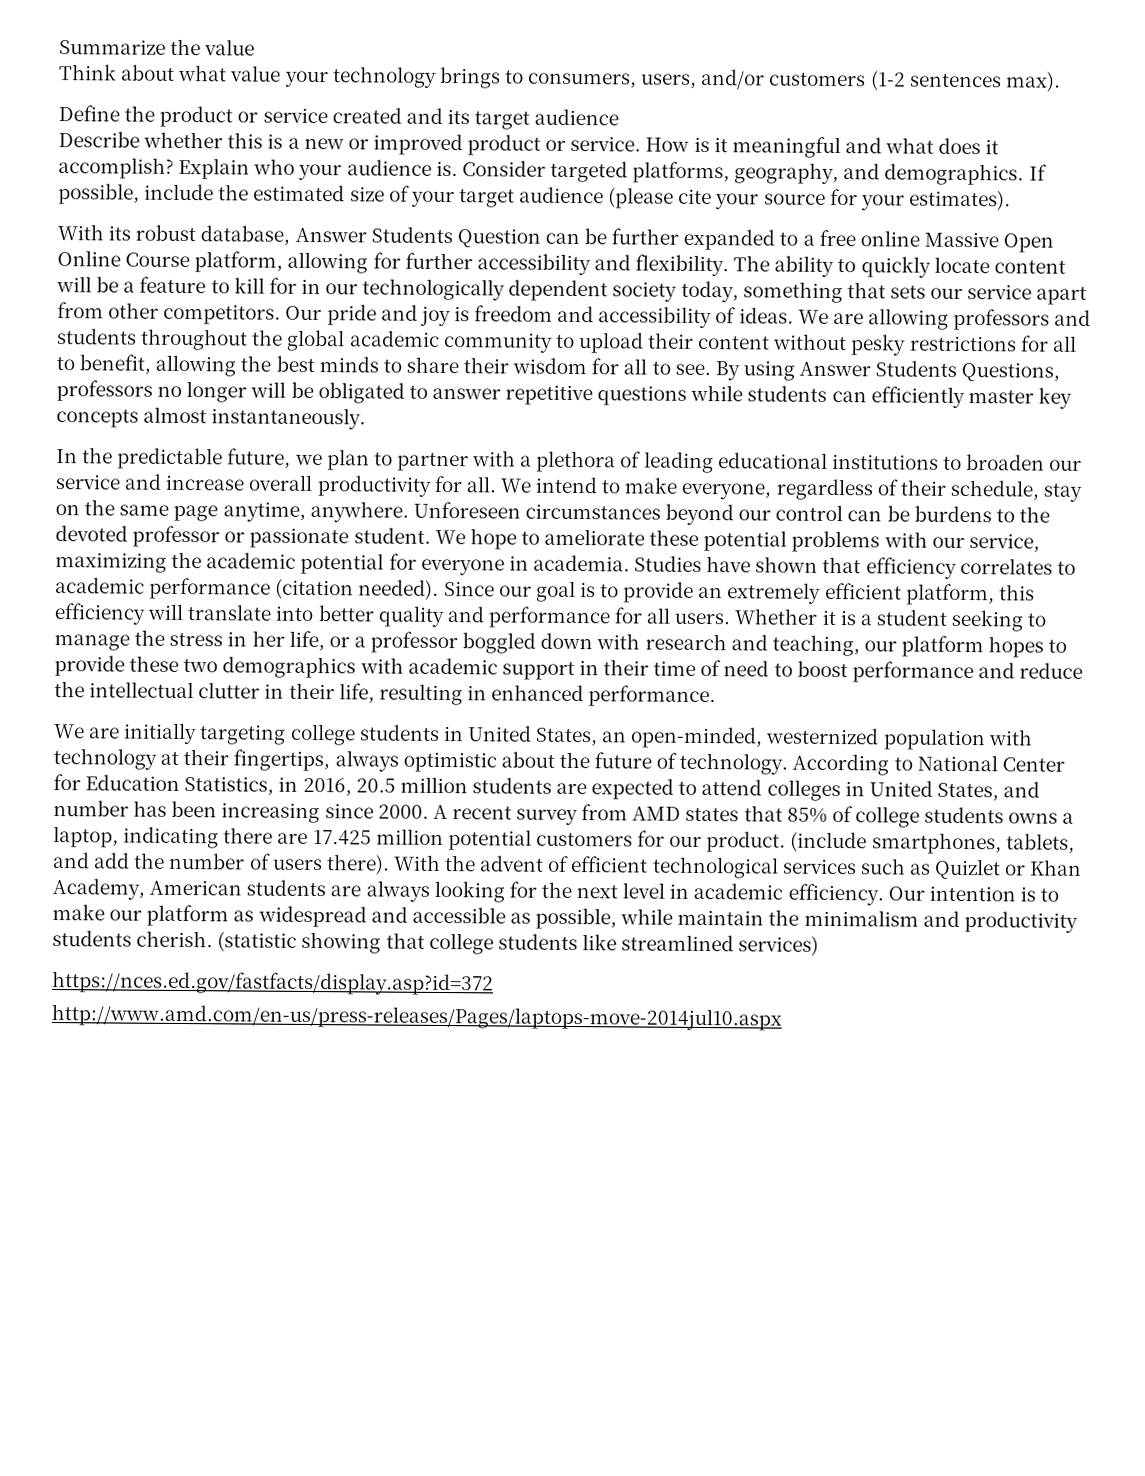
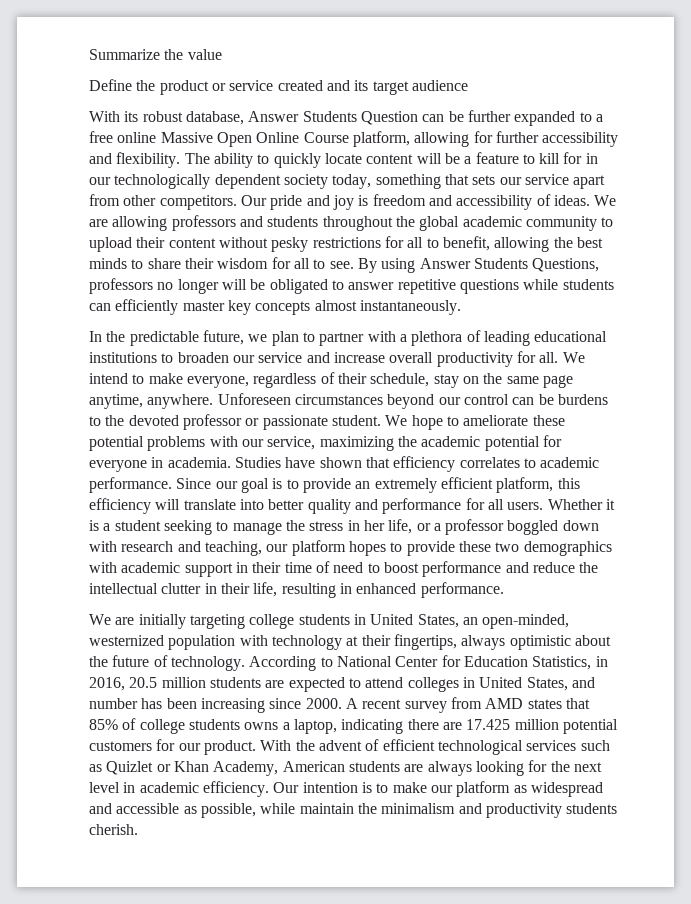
- Think about what value your technology brings to consumers, users, and/or customers (1-2 sentences max).
- Describe whether this is a new or improved product or service. How is it meaningful and what does it accomplish? Explain who your audience is. Consider targeted platforms, geography, and demographics. If possible, include the estimated size of your target audience (please cite your source for your estimates).
- Studies have shown that efficiency correlates to academic performance (citation needed).
+ Studies have shown that efficiency correlates to academic performance.
- (include smartphones, tablets, and add the number of users there).
- (statistic showing that college students like streamlined services)
- https://nces.ed.gov/fastfacts/display.asp?id=372
- http://www.amd.com/en-us/press-releases/Pages/laptops-move-2014jul10.aspx

